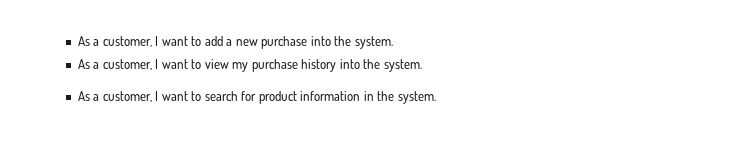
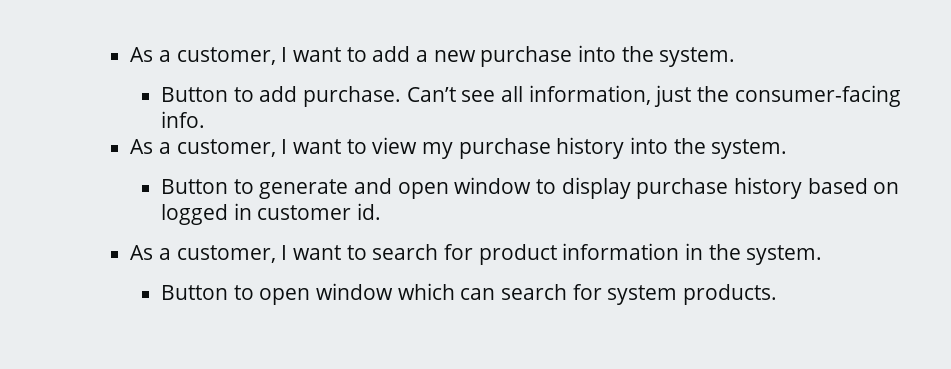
+ Button to add purchase. Can’t see all information, just the consumer-facing info.
+ Button to generate and open window to display purchase history based on logged in customer id.
+ Button to open window which can search for system products.

